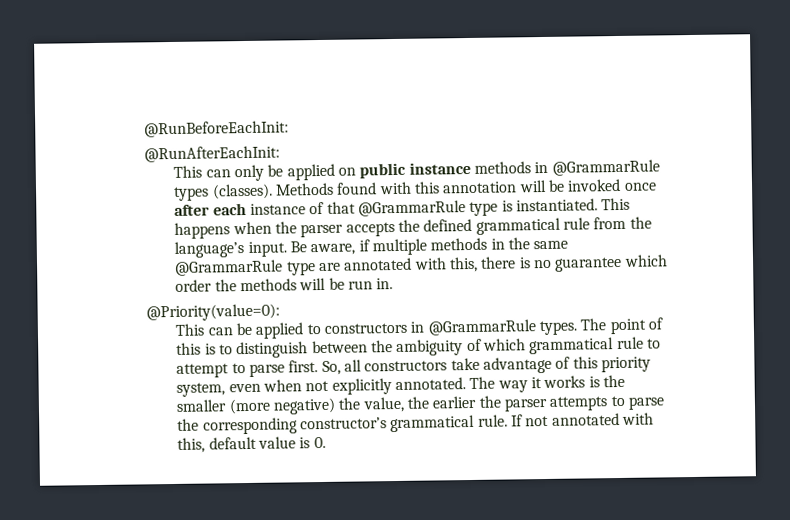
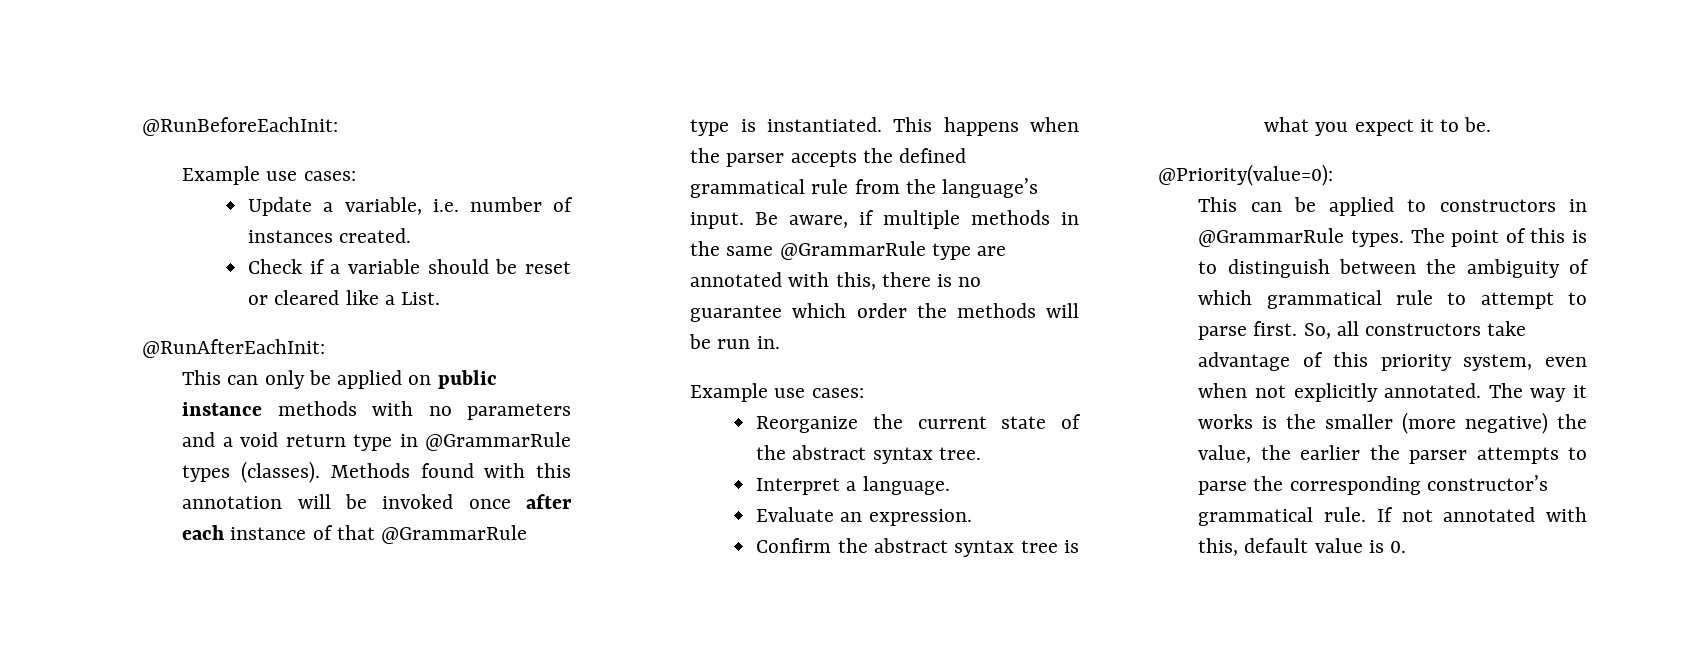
  @RunBeforeEachInit:
+ Example use cases:
+ Update a variable, i.e. number of instances created.
+ Check if a variable should be reset or cleared like a List.
- This can only be applied on public instance methods in @GrammarRule types (classes).
+ This can only be applied on public instance methods with no parameters and a void return type in @GrammarRule types (classes).
  Be aware, if multiple methods in the same @GrammarRule type are annotated with this, there is no guarantee which order the methods will be run in.
+ Example use cases:
+ Reorganize the current state of the abstract syntax tree.
+ Interpret a language.
+ Evaluate an expression.
+ Confirm the abstract syntax tree is what you expect it to be.

